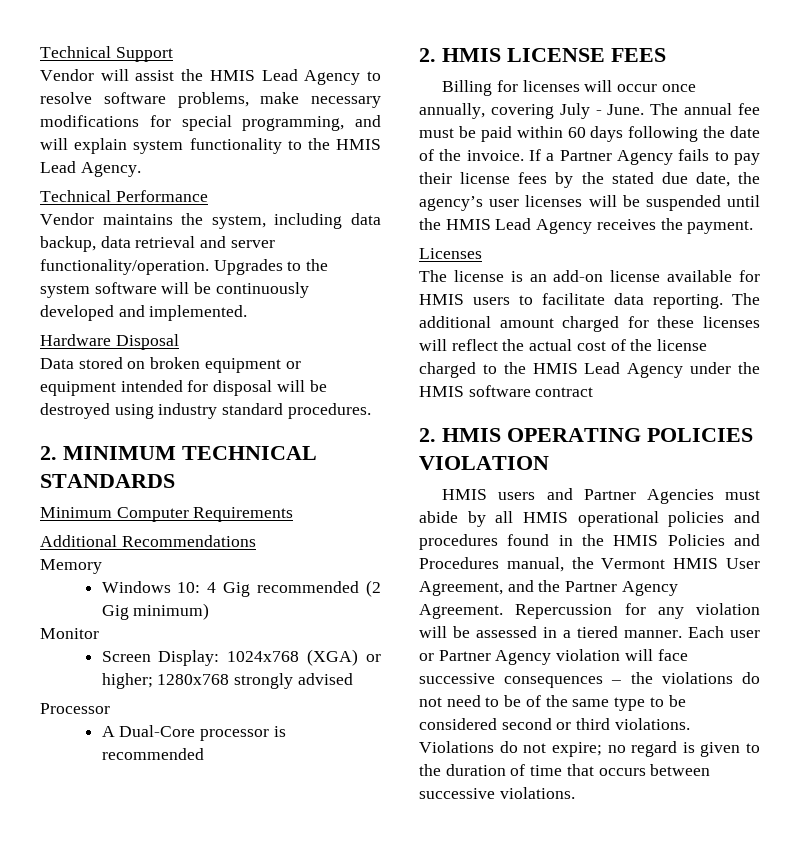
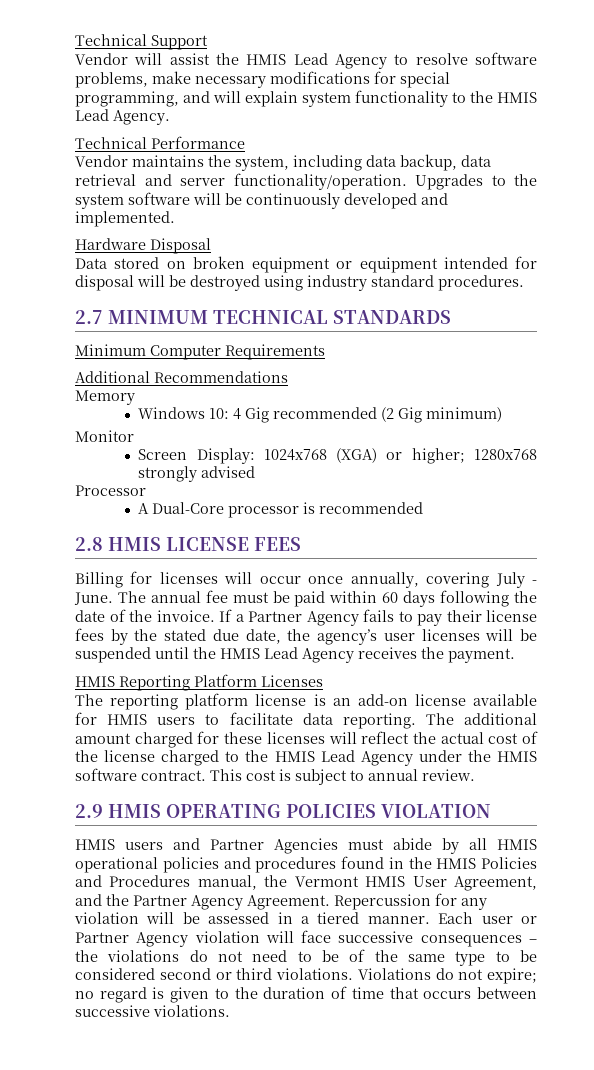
- 2. MINIMUM TECHNICAL STANDARDS
+ 2.7 MINIMUM TECHNICAL STANDARDS
- 2. HMIS LICENSE FEES
+ 2.8 HMIS LICENSE FEES
- Licenses
+ HMIS Reporting Platform Licenses
- The license is an add-on license available for HMIS users to facilitate data reporting.
+ The reporting platform license is an add-on license available for HMIS users to facilitate data reporting.
- The additional amount charged for these licenses will reflect the actual cost of the license charged to the HMIS Lead Agency under the HMIS software contract
- 2. HMIS OPERATING POLICIES VIOLATION
+ The additional amount charged for these licenses will reflect the actual cost of the license charged to the HMIS Lead Agency under the HMIS software contract. This cost is subject to annual review.
+ 2.9 HMIS OPERATING POLICIES VIOLATION

